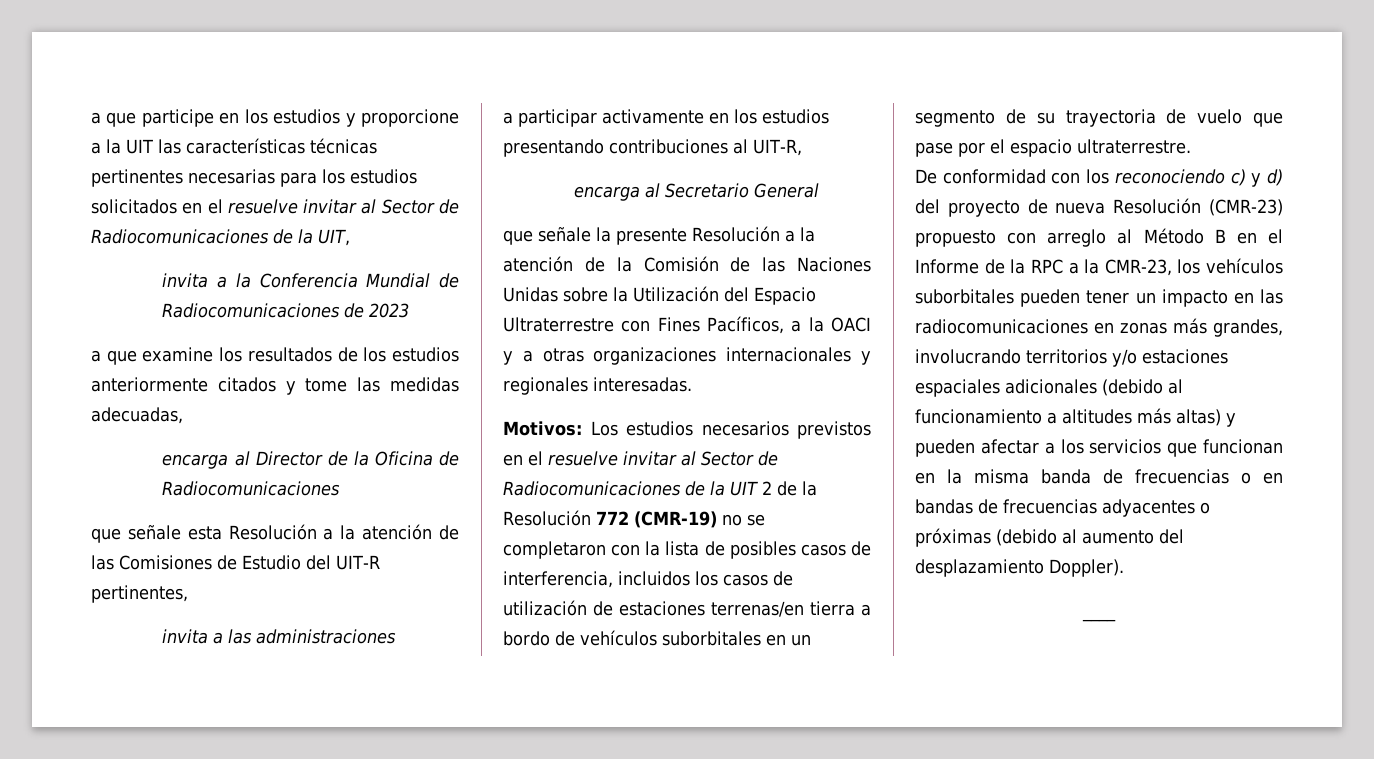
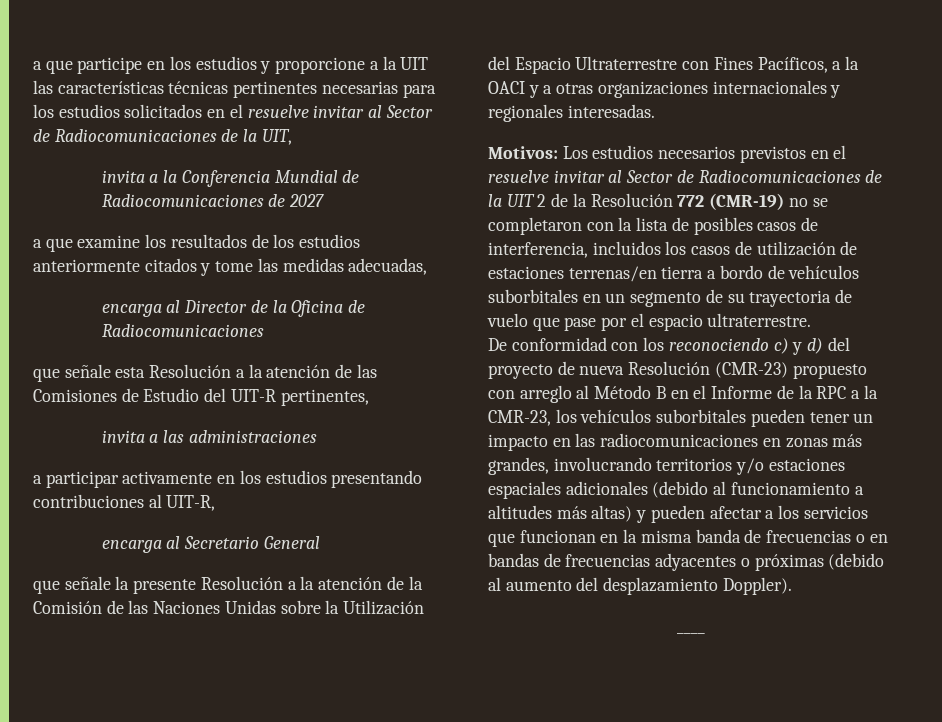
- invita a la Conferencia Mundial de Radiocomunicaciones de 2023
+ invita a la Conferencia Mundial de Radiocomunicaciones de 2027

